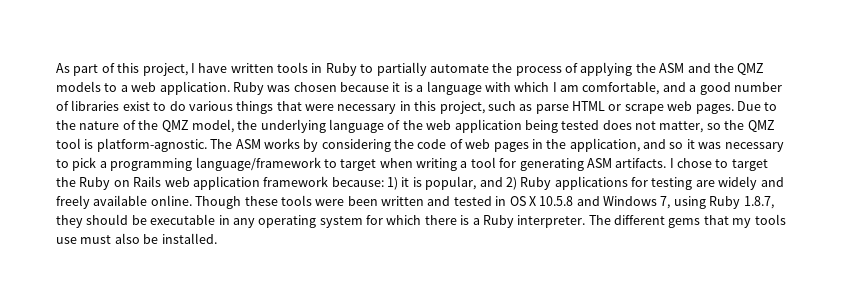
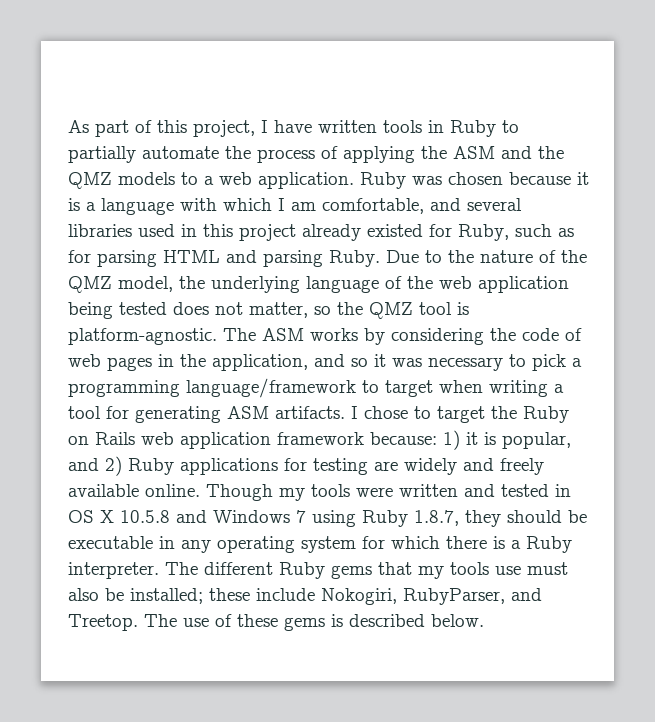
- Ruby was chosen because it is a language with which I am comfortable, and a good number of libraries exist to do various things that were necessary in this project, such as parse HTML or scrape web pages.
+ Ruby was chosen because it is a language with which I am comfortable, and several libraries used in this project already existed for Ruby, such as for parsing HTML and parsing Ruby.
- Though these tools were been written and tested in OS X 10.5.8 and Windows 7, using Ruby 1.8.7, they should be executable in any operating system for which there is a Ruby interpreter.
+ Though my tools were written and tested in OS X 10.5.8 and Windows 7 using Ruby 1.8.7, they should be executable in any operating system for which there is a Ruby interpreter.
- The different gems that my tools use must also be installed.
+ The different Ruby gems that my tools use must also be installed; these include Nokogiri, RubyParser, and Treetop. The use of these gems is described below.

